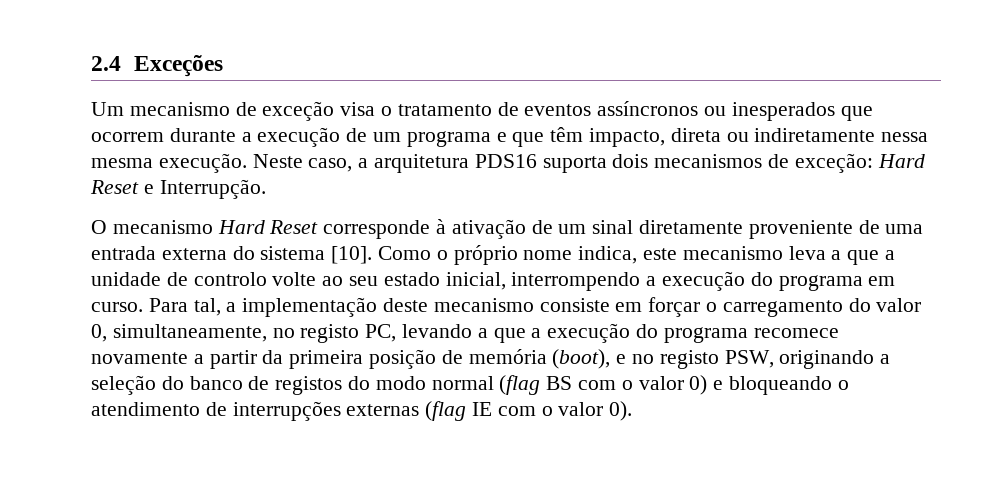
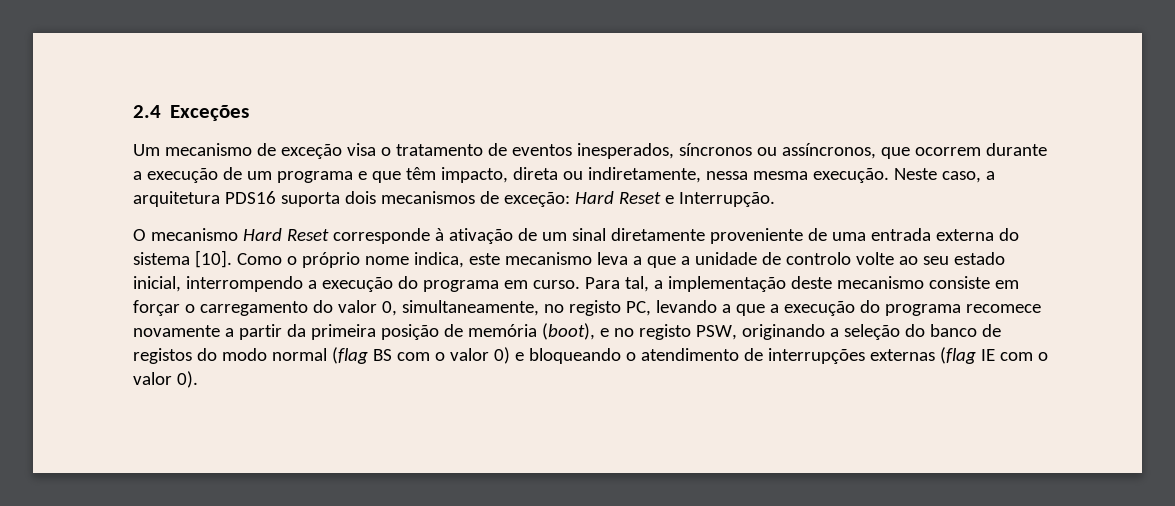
- Um mecanismo de exceção visa o tratamento de eventos assíncronos ou inesperados que ocorrem durante a execução de um programa e que têm impacto, direta ou indiretamente nessa mesma execução.
+ Um mecanismo de exceção visa o tratamento de eventos inesperados, síncronos ou assíncronos, que ocorrem durante a execução de um programa e que têm impacto, direta ou indiretamente, nessa mesma execução.

